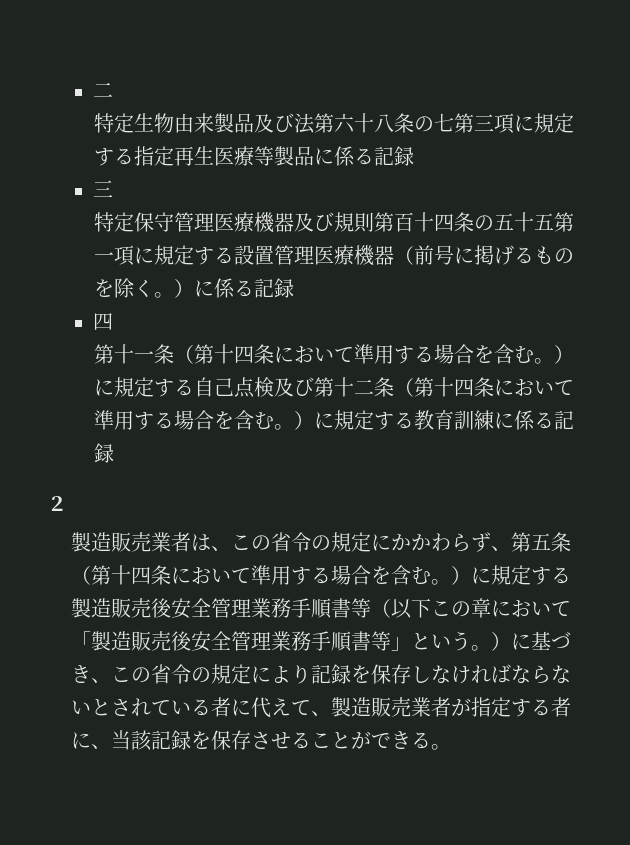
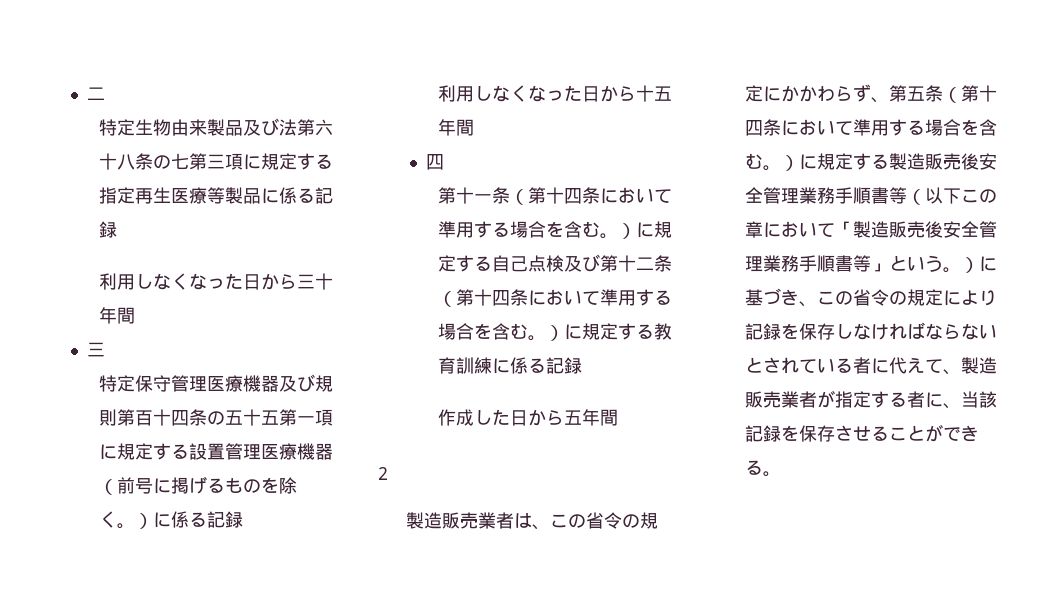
+ 利用しなくなった日から三十年間
+ 利用しなくなった日から十五年間
+ 作成した日から五年間

